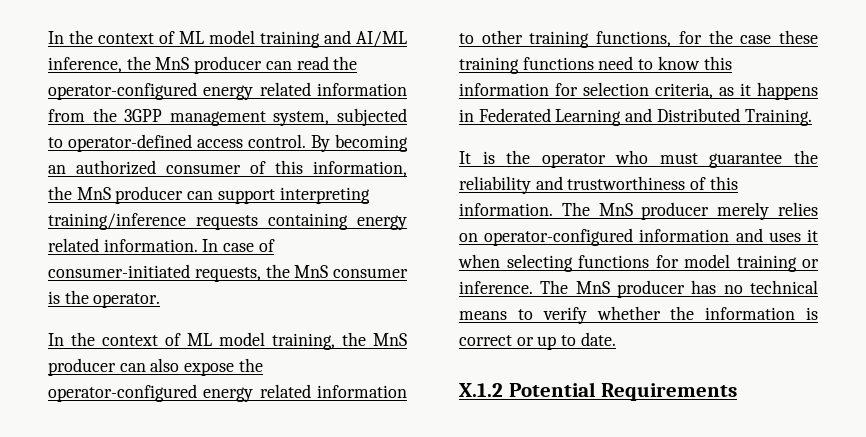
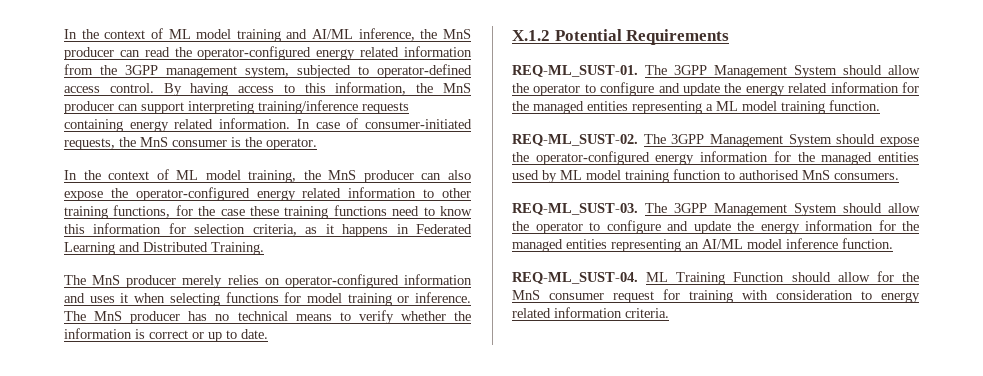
- By becoming an authorized consumer of this information, the MnS producer can support interpreting training/inference requests containing energy related information.
+ By having access to this information, the MnS producer can support interpreting training/inference requests containing energy related information.
- It is the operator who must guarantee the reliability and trustworthiness of this information.
+ REQ-ML_SUST-01. The 3GPP Management System should allow the operator to configure and update the energy related information for the managed entities representing a ML model training function.
+ REQ-ML_SUST-02. The 3GPP Management System should expose the operator-configured energy information for the managed entities used by ML model training function to authorised MnS consumers.
+ REQ-ML_SUST-03. The 3GPP Management System should allow the operator to configure and update the energy information for the managed entities representing an AI/ML model inference function.
+ REQ-ML_SUST-04. ML Training Function should allow for the MnS consumer request for training with consideration to energy related information criteria.

